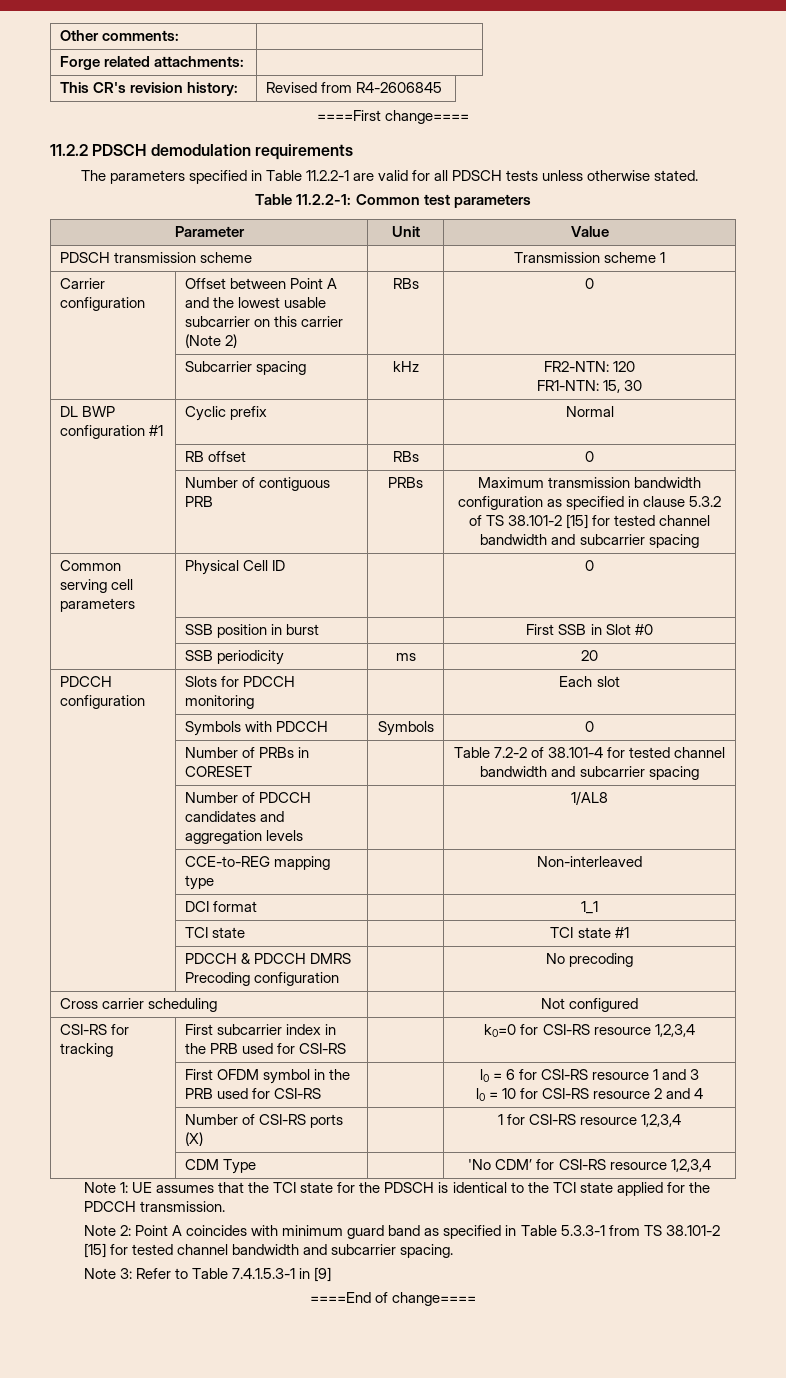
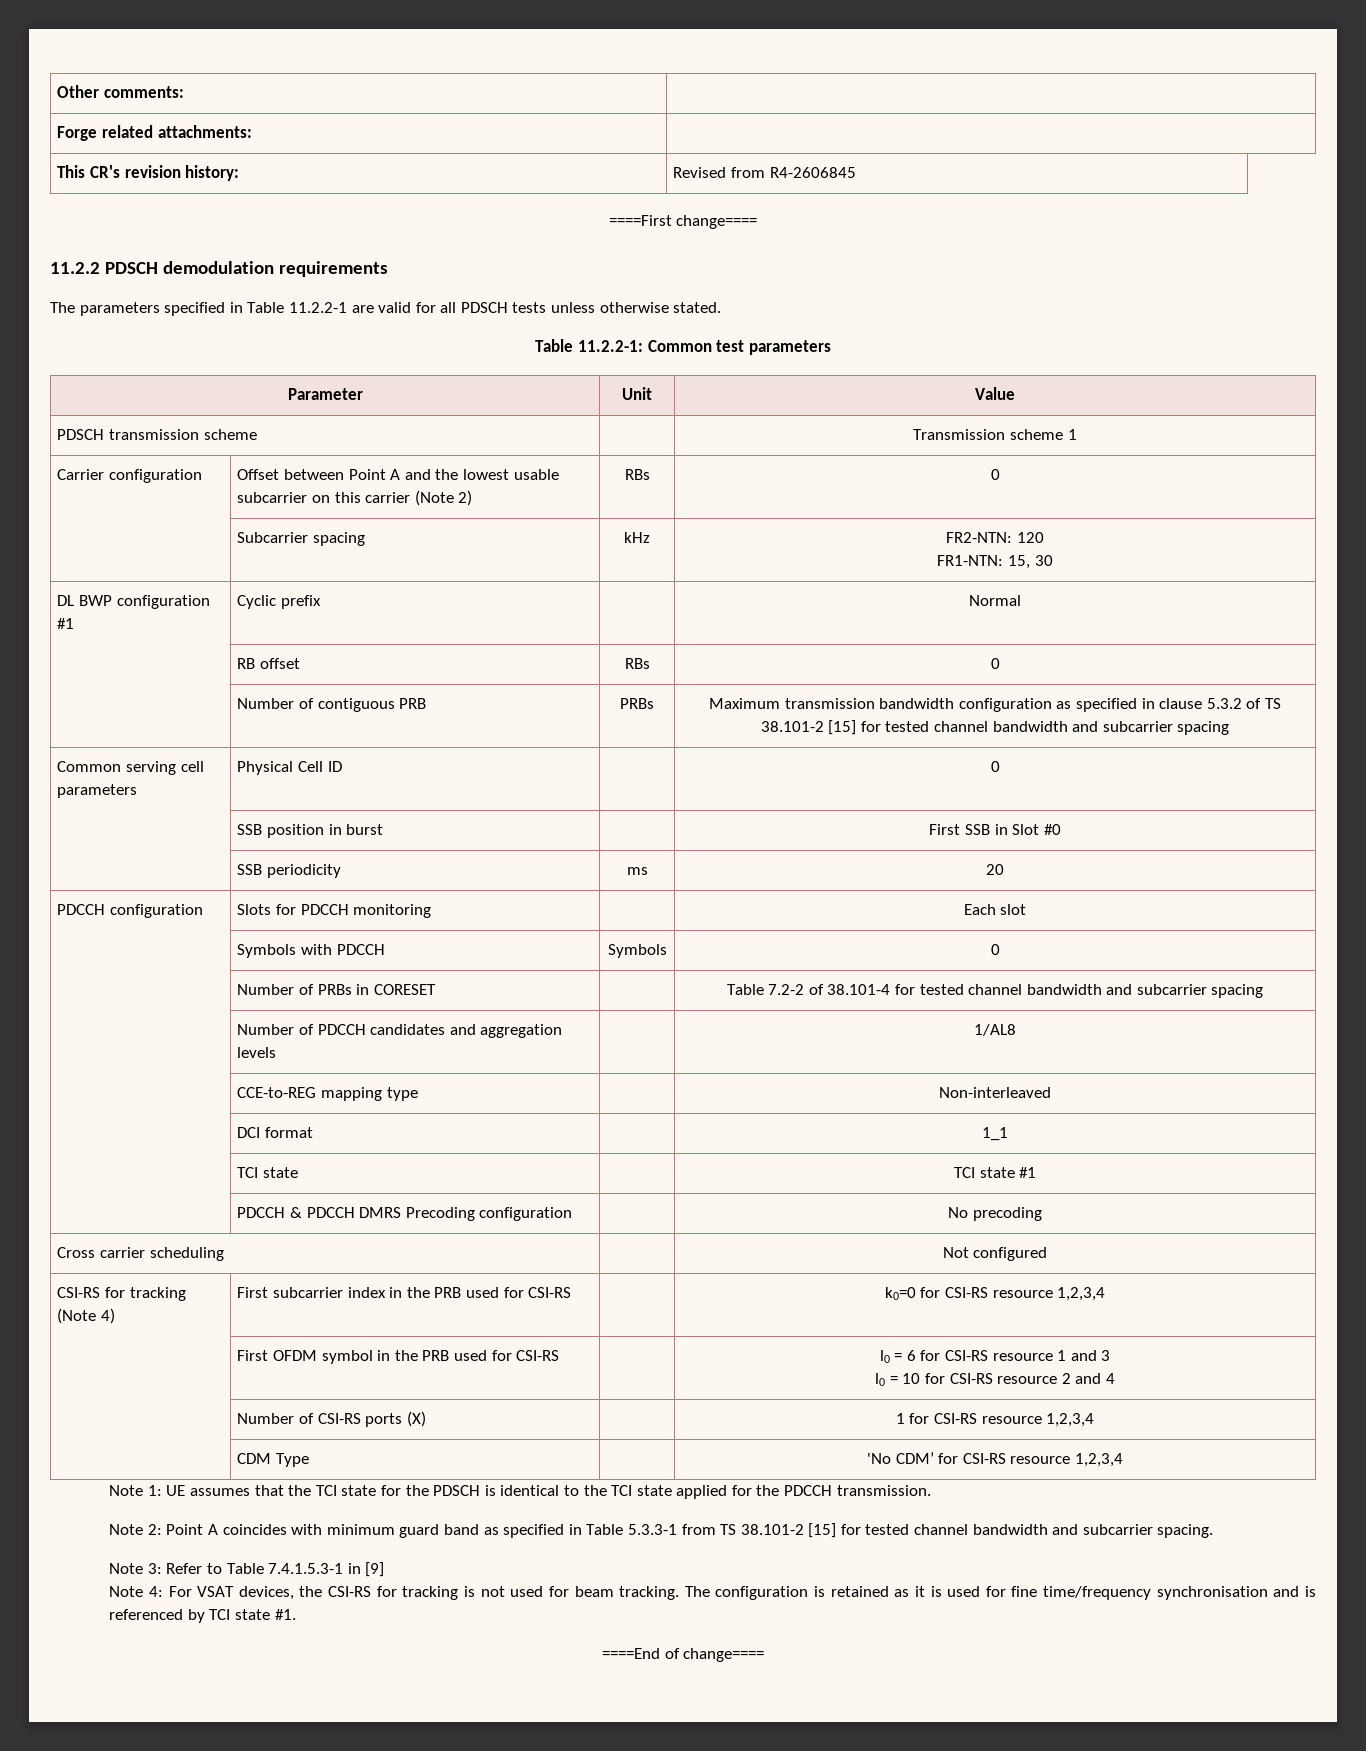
- CSI-RS for tracking | First subcarrier index in the PRB used for CSI-RS | | k0=0 for CSI-RS resource 1,2,3,4
+ CSI-RS for tracking (Note 4) | First subcarrier index in the PRB used for CSI-RS | | k0=0 for CSI-RS resource 1,2,3,4
+ Note 4: For VSAT devices, the CSI-RS for tracking is not used for beam tracking. The configuration is retained as it is used for fine time/frequency synchronisation and is referenced by TCI state #1.

